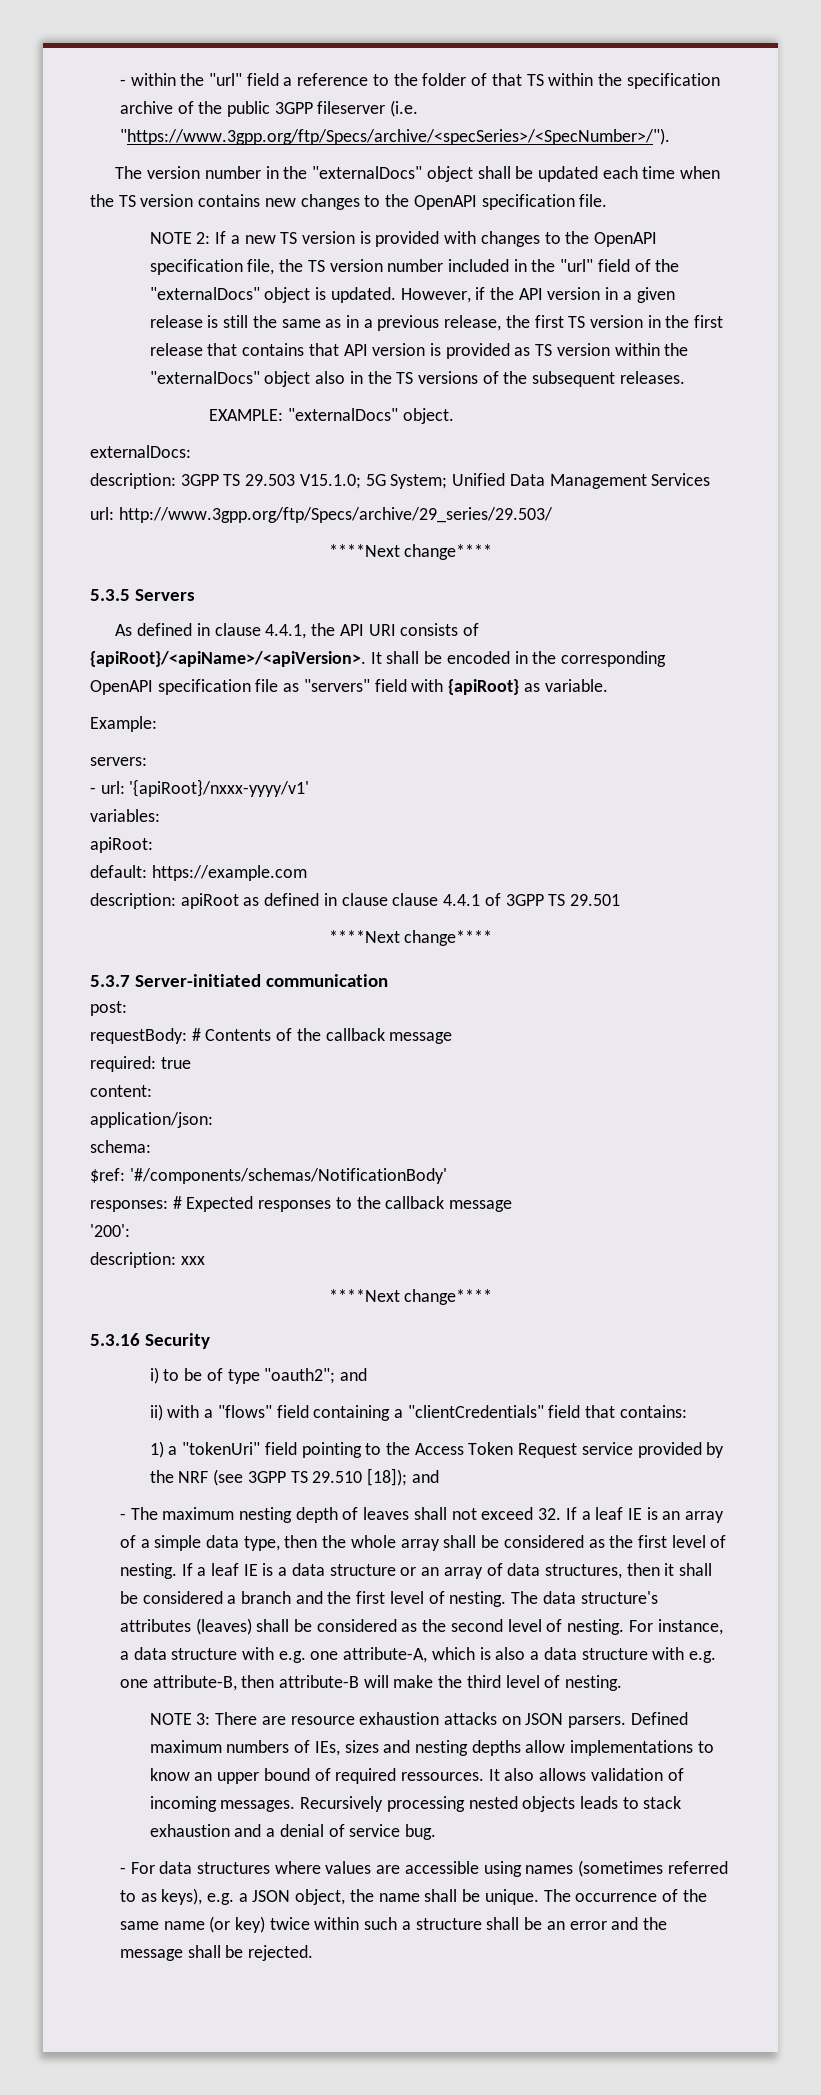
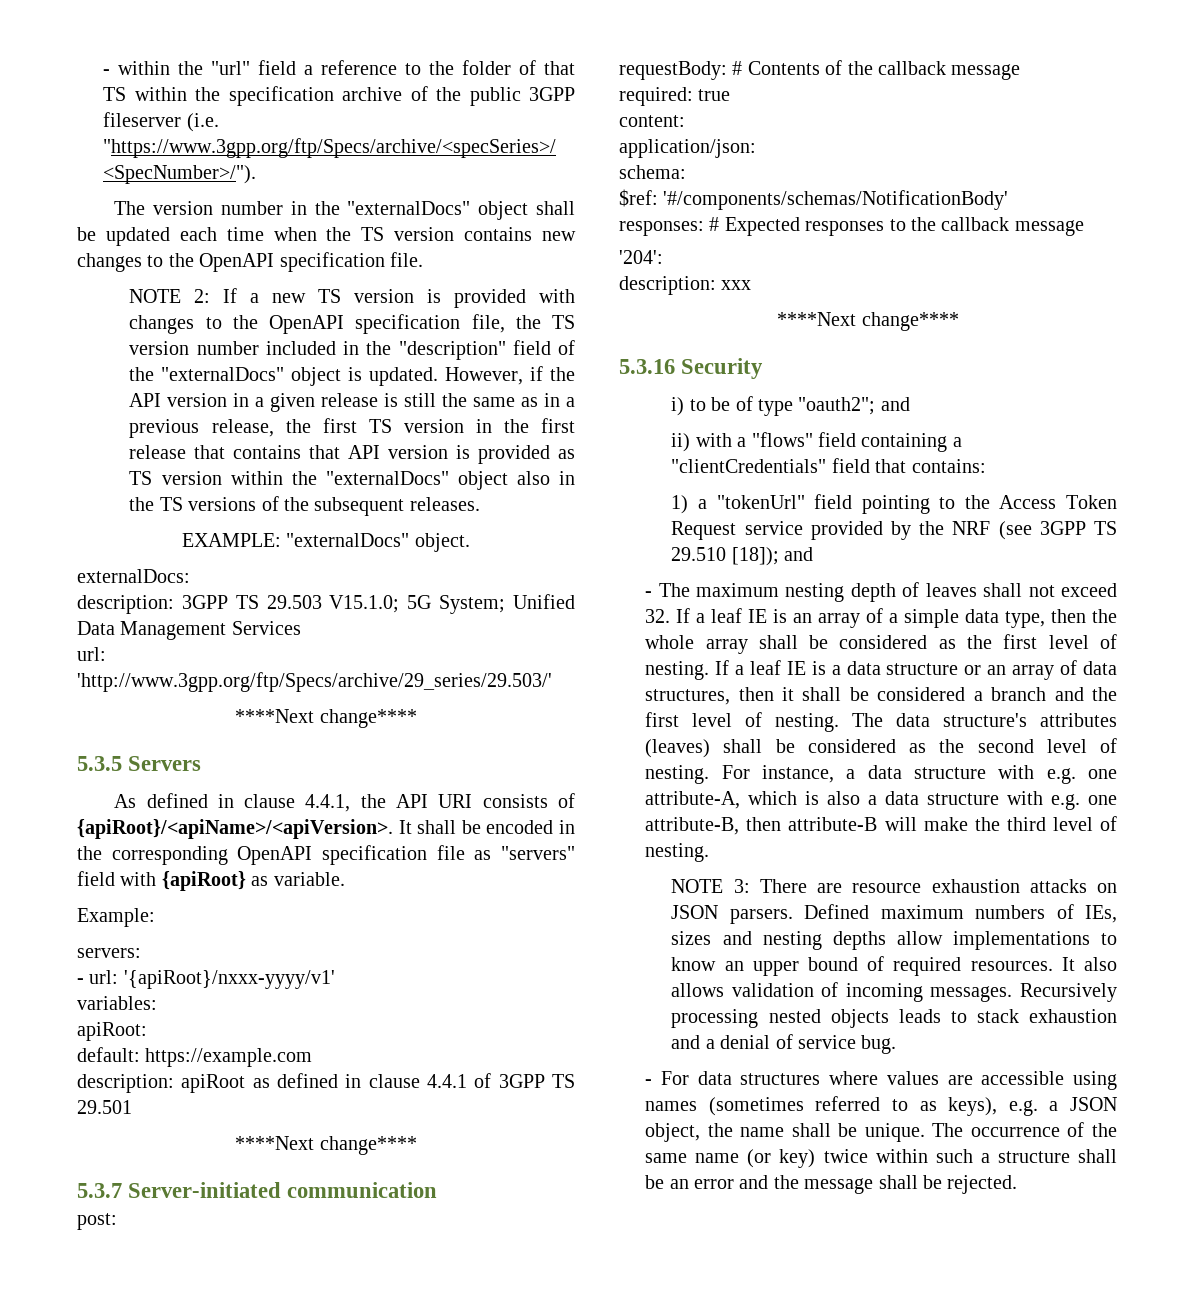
- NOTE 2: If a new TS version is provided with changes to the OpenAPI specification file, the TS version number included in the "url" field of the "externalDocs" object is updated.
+ NOTE 2: If a new TS version is provided with changes to the OpenAPI specification file, the TS version number included in the "description" field of the "externalDocs" object is updated.
- url: http://www.3gpp.org/ftp/Specs/archive/29_series/29.503/
+ url: 'http://www.3gpp.org/ftp/Specs/archive/29_series/29.503/'
- description: apiRoot as defined in clause clause 4.4.1 of 3GPP TS 29.501
+ description: apiRoot as defined in clause 4.4.1 of 3GPP TS 29.501
- '200':
+ '204':
- 1) a "tokenUri" field pointing to the Access Token Request service provided by the NRF (see 3GPP TS 29.510 [18]); and
+ 1) a "tokenUrl" field pointing to the Access Token Request service provided by the NRF (see 3GPP TS 29.510 [18]); and
- Defined maximum numbers of IEs, sizes and nesting depths allow implementations to know an upper bound of required ressources.
+ Defined maximum numbers of IEs, sizes and nesting depths allow implementations to know an upper bound of required resources.

